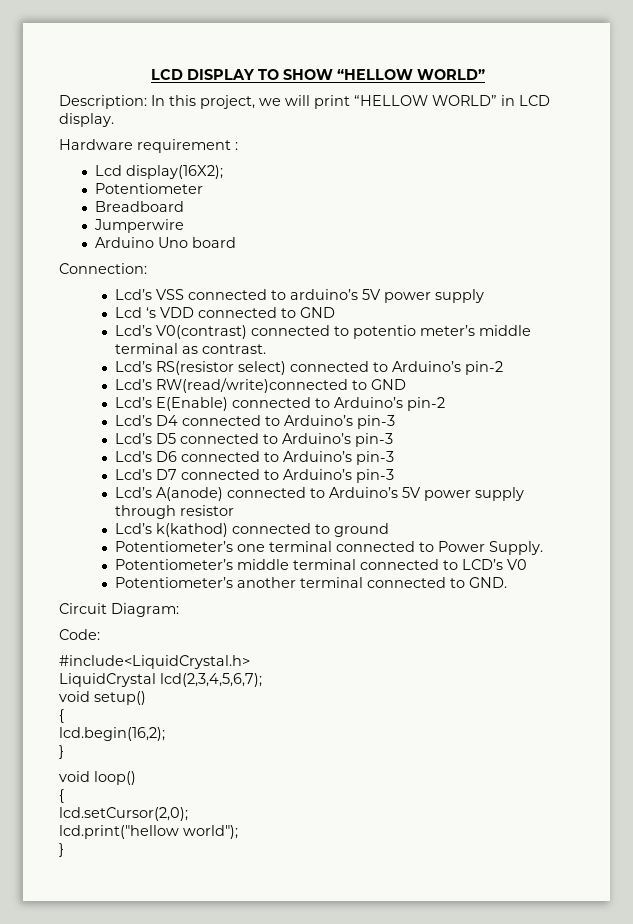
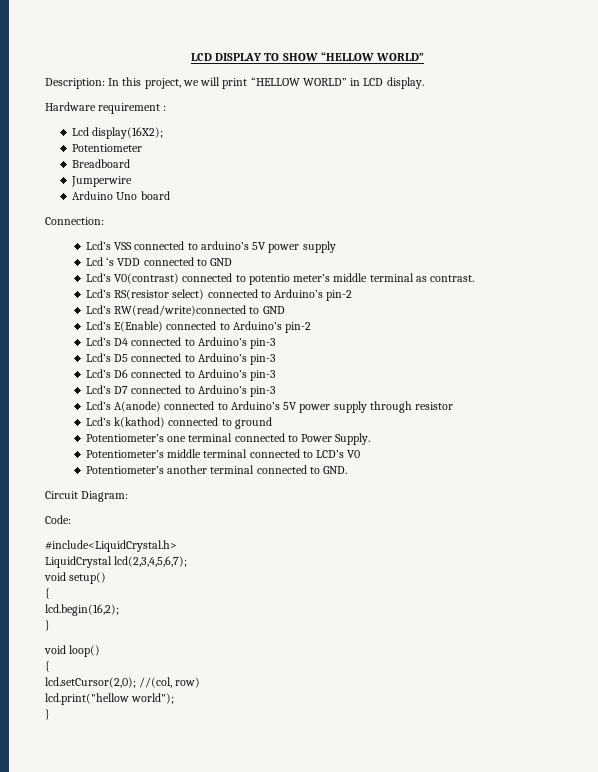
- lcd.setCursor(2,0);
+ lcd.setCursor(2,0); //(col, row)

